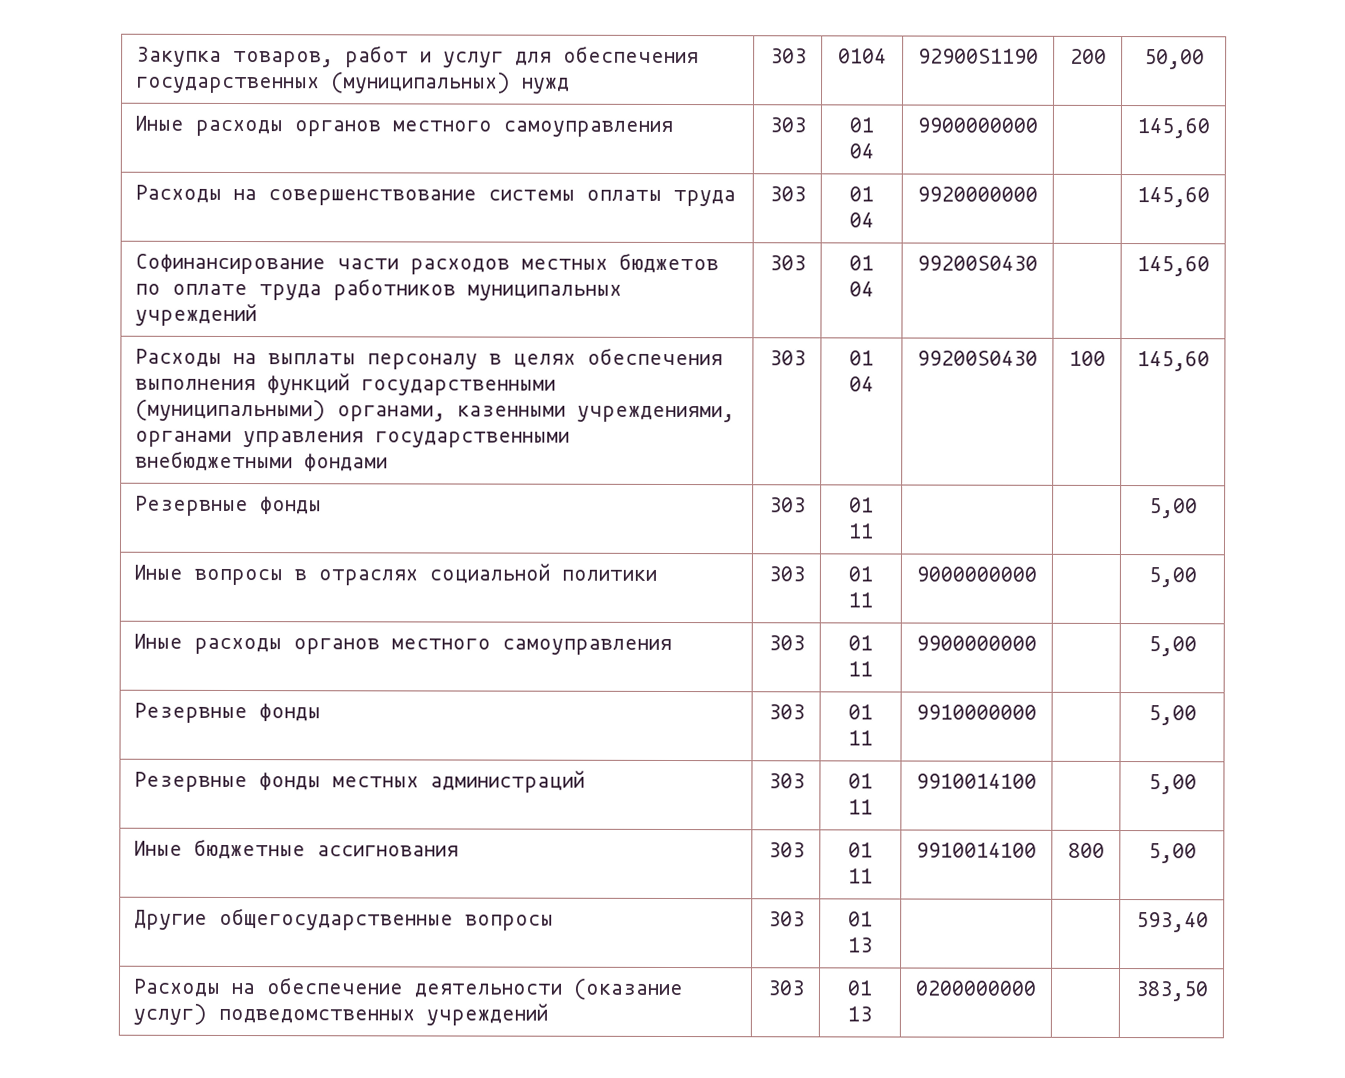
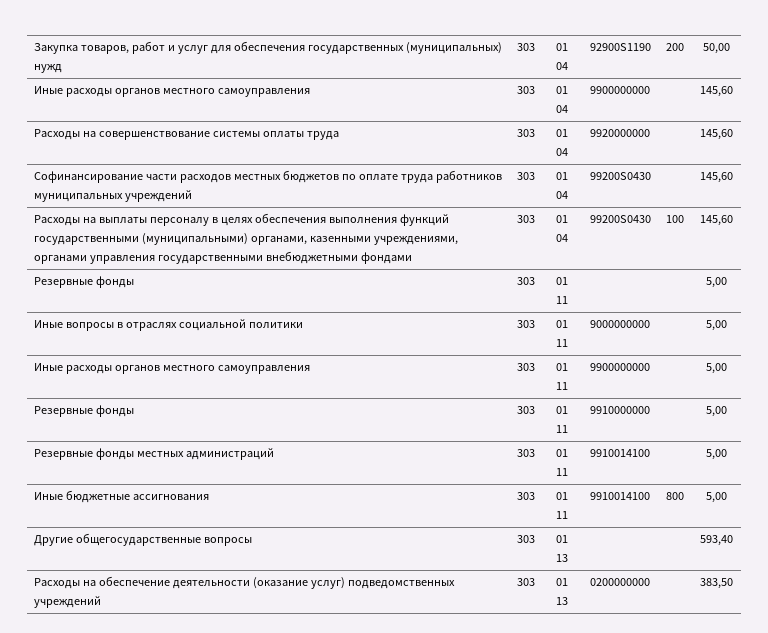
- Закупка товаров, работ и услуг для обеспечения государственных (муниципальных) нужд | 303 | 0104 | 92900S1190 | 200 | 50,00
+ Закупка товаров, работ и услуг для обеспечения государственных (муниципальных) нужд | 303 | 01 04 | 92900S1190 | 200 | 50,00

